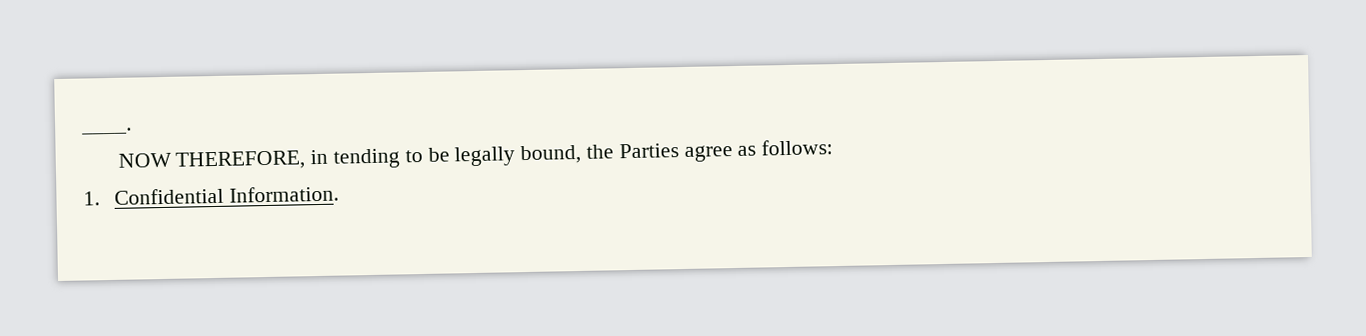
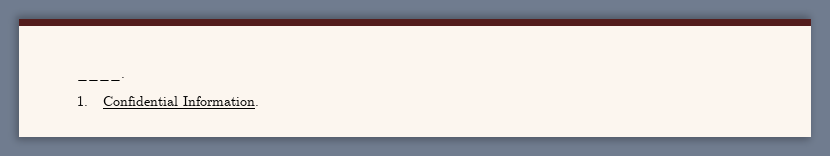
- NOW THEREFORE, in tending to be legally bound, the Parties agree as follows:

